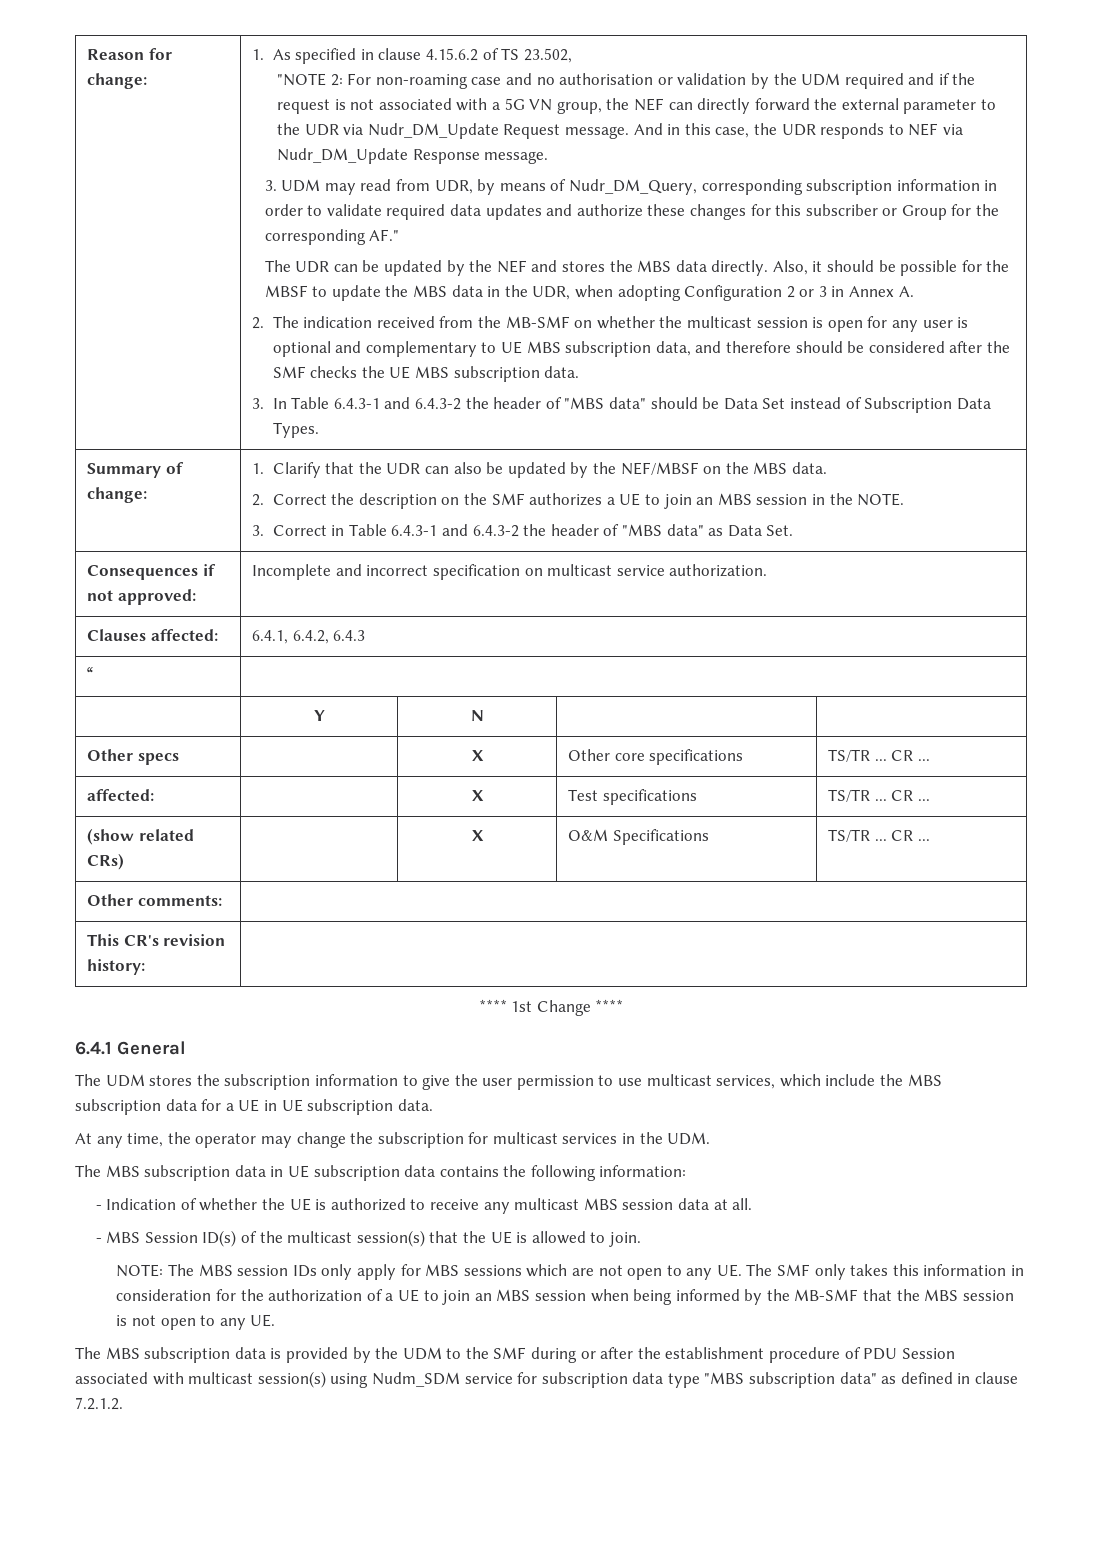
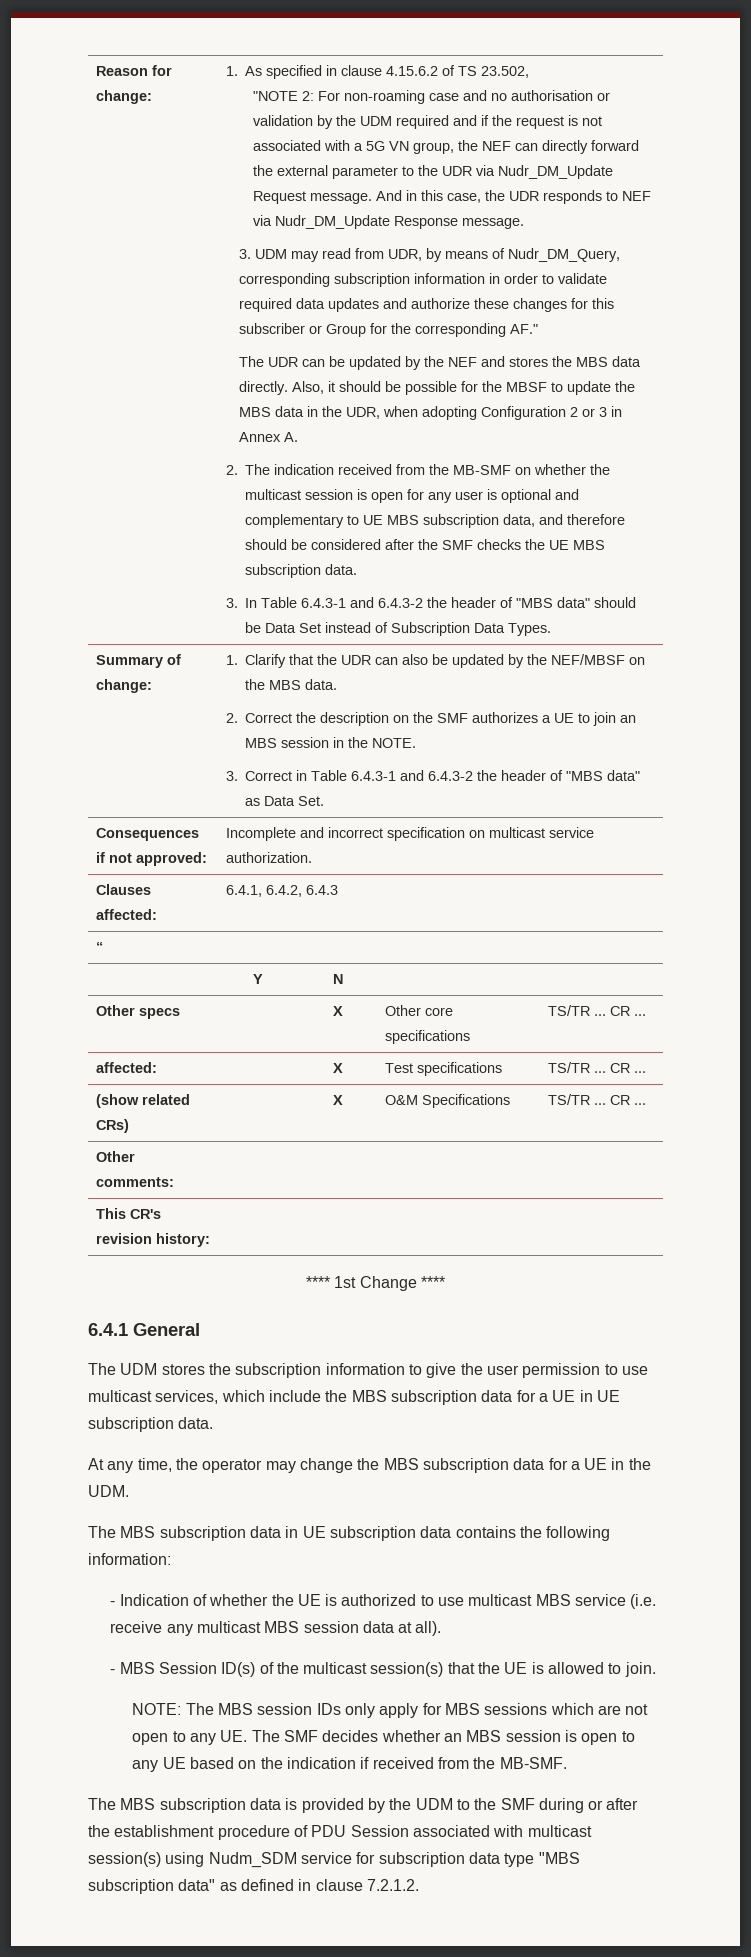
- At any time, the operator may change the subscription for multicast services in the UDM.
+ At any time, the operator may change the MBS subscription data for a UE in the UDM.
- - Indication of whether the UE is authorized to receive any multicast MBS session data at all.
+ - Indication of whether the UE is authorized to use multicast MBS service (i.e. receive any multicast MBS session data at all).
- NOTE: The MBS session IDs only apply for MBS sessions which are not open to any UE. The SMF only takes this information in consideration for the authorization of a UE to join an MBS session when being informed by the MB-SMF that the MBS session is not open to any UE.
+ NOTE: The MBS session IDs only apply for MBS sessions which are not open to any UE. The SMF decides whether an MBS session is open to any UE based on the indication if received from the MB-SMF.

